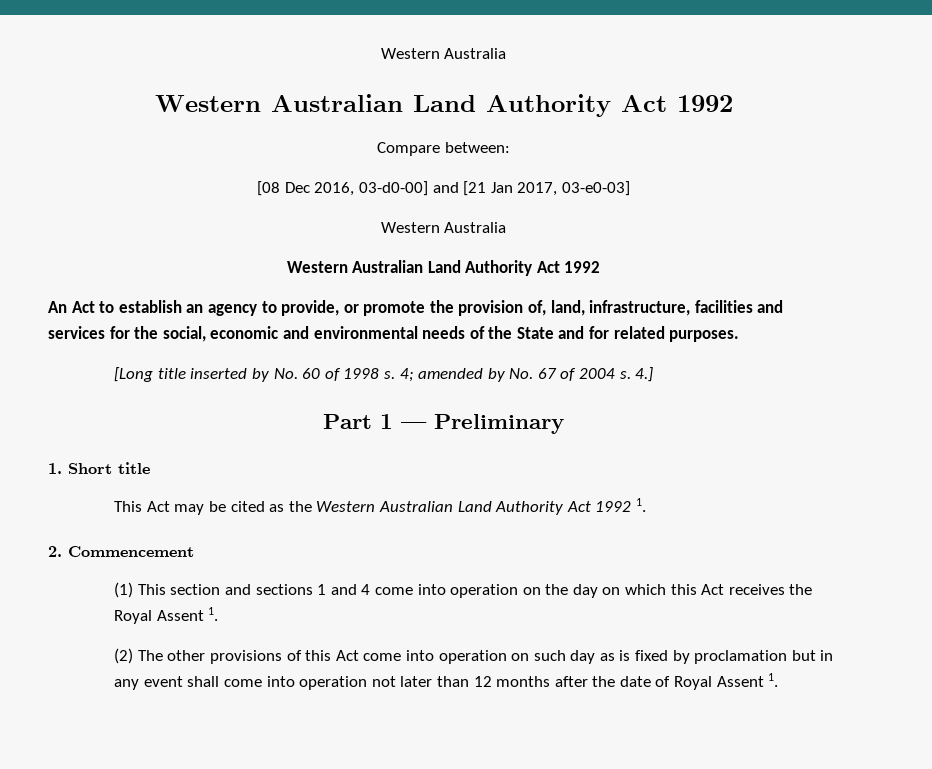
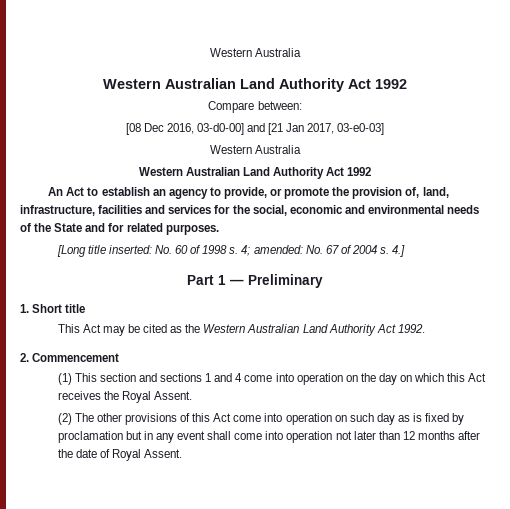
- [Long title inserted by No. 60 of 1998 s.
+ [Long title inserted: No. 60 of 1998 s.
- 4; amended by No. 67 of 2004 s.
+ 4; amended: No. 67 of 2004 s.
- This Act may be cited as the Western Australian Land Authority Act 1992 1.
+ This Act may be cited as the Western Australian Land Authority Act 1992.
- (1) This section and sections 1 and 4 come into operation on the day on which this Act receives the Royal Assent 1.
+ (1) This section and sections 1 and 4 come into operation on the day on which this Act receives the Royal Assent.
- (2) The other provisions of this Act come into operation on such day as is fixed by proclamation but in any event shall come into operation not later than 12 months after the date of Royal Assent 1.
+ (2) The other provisions of this Act come into operation on such day as is fixed by proclamation but in any event shall come into operation not later than 12 months after the date of Royal Assent.

